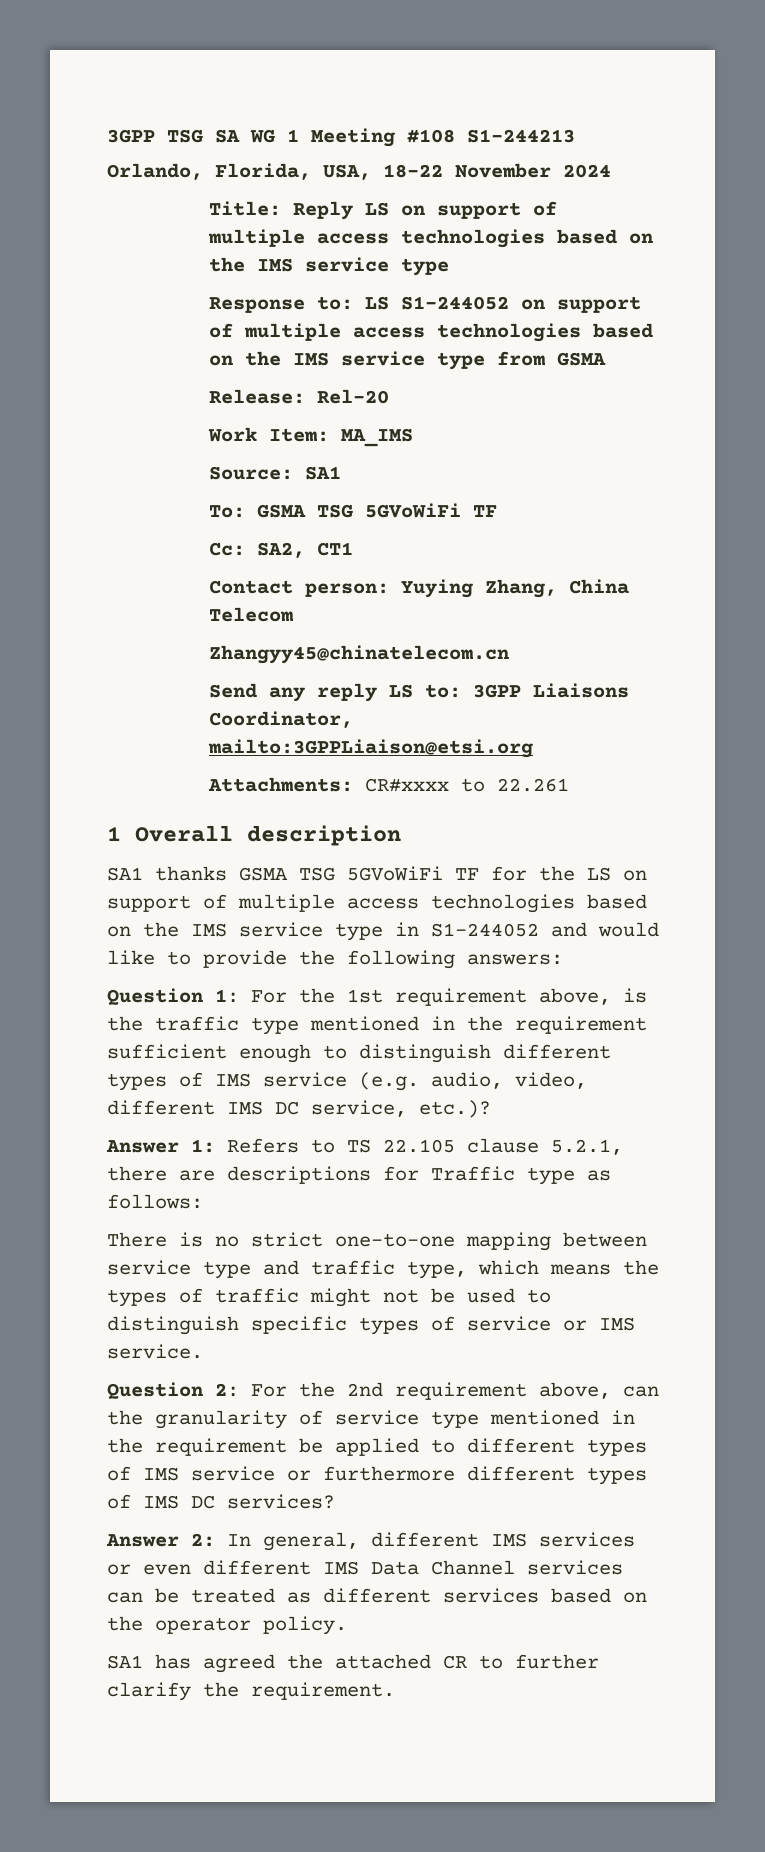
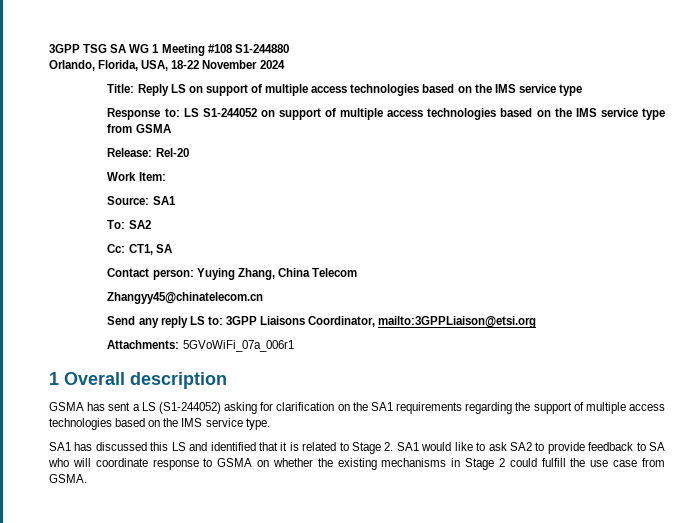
- 3GPP TSG SA WG 1 Meeting #108 S1-244213
+ 3GPP TSG SA WG 1 Meeting #108 S1-244880
- Work Item: MA_IMS
+ Work Item:
- To: GSMA TSG 5GVoWiFi TF
+ To: SA2
- Cc: SA2, CT1
+ Cc: CT1, SA
- Attachments: CR#xxxx to 22.261
+ Attachments: 5GVoWiFi_07a_006r1
- SA1 thanks GSMA TSG 5GVoWiFi TF for the LS on support of multiple access technologies based on the IMS service type in S1-244052 and would like to provide the following answers:
- Question 1: For the 1st requirement above, is the traffic type mentioned in the requirement sufficient enough to distinguish different types of IMS service (e.g. audio, video, different IMS DC service, etc.)?
- Answer 1: Refers to TS 22.105 clause 5.2.1, there are descriptions for Traffic type as follows:
- There is no strict one-to-one mapping between service type and traffic type, which means the types of traffic might not be used to distinguish specific types of service or IMS service.
- Question 2: For the 2nd requirement above, can the granularity of service type mentioned in the requirement be applied to different types of IMS service or furthermore different types of IMS DC services?
- Answer 2: In general, different IMS services or even different IMS Data Channel services can be treated as different services based on the operator policy.
- SA1 has agreed the attached CR to further clarify the requirement.
+ GSMA has sent a LS (S1-244052) asking for clarification on the SA1 requirements regarding the support of multiple access technologies based on the IMS service type.
+ SA1 has discussed this LS and identified that it is related to Stage 2. SA1 would like to ask SA2 to provide feedback to SA who will coordinate response to GSMA on whether the existing mechanisms in Stage 2 could fulfill the use case from GSMA.

